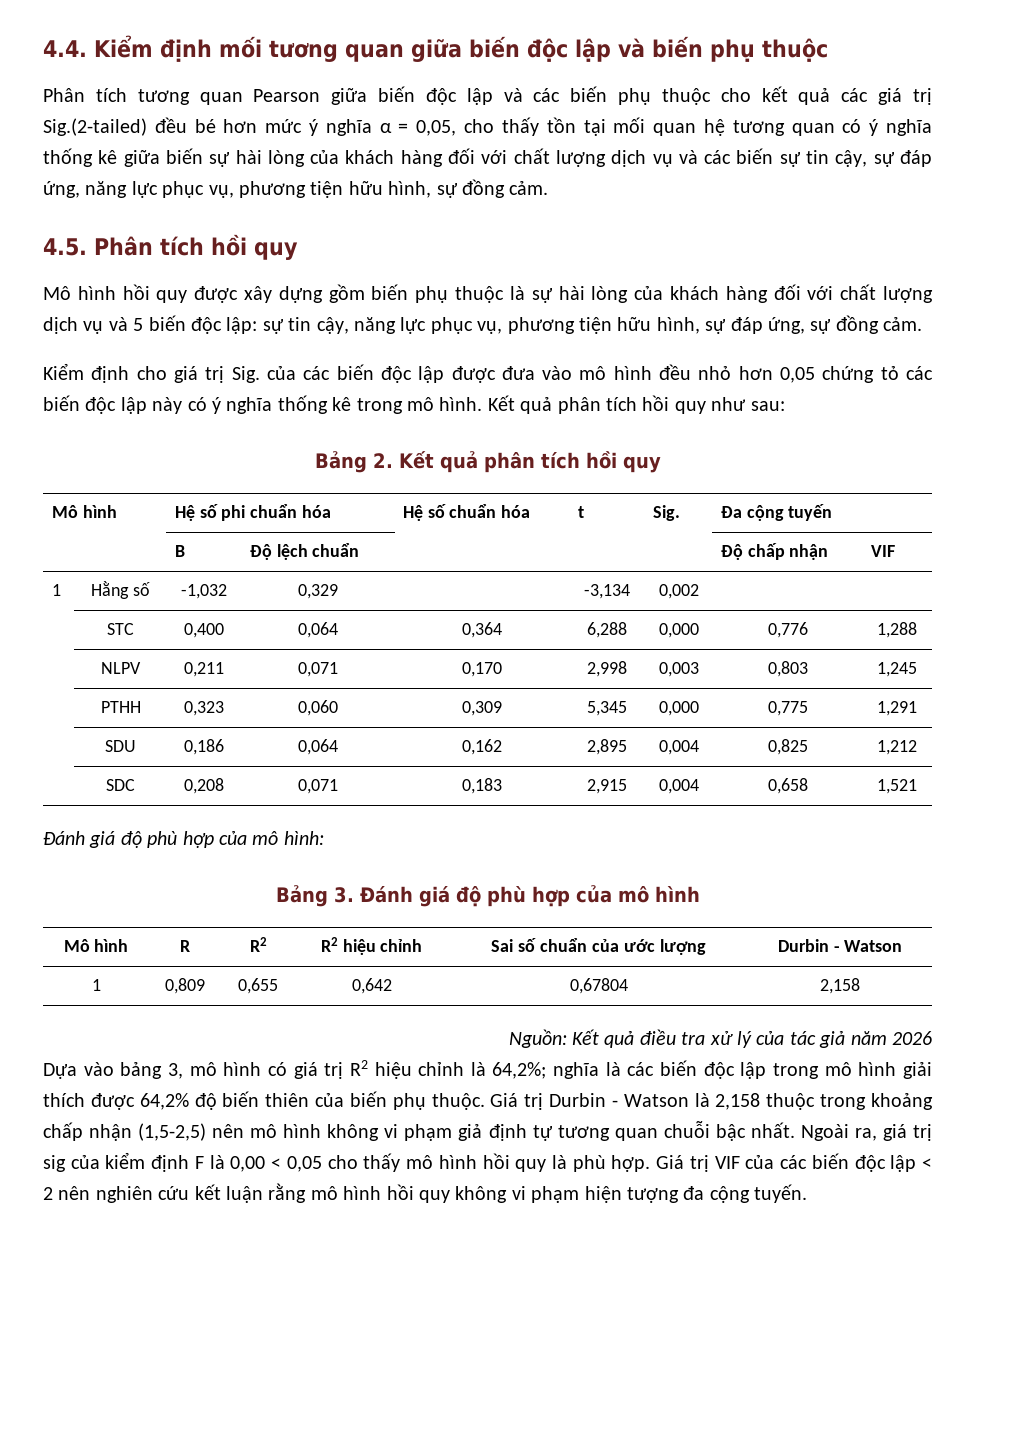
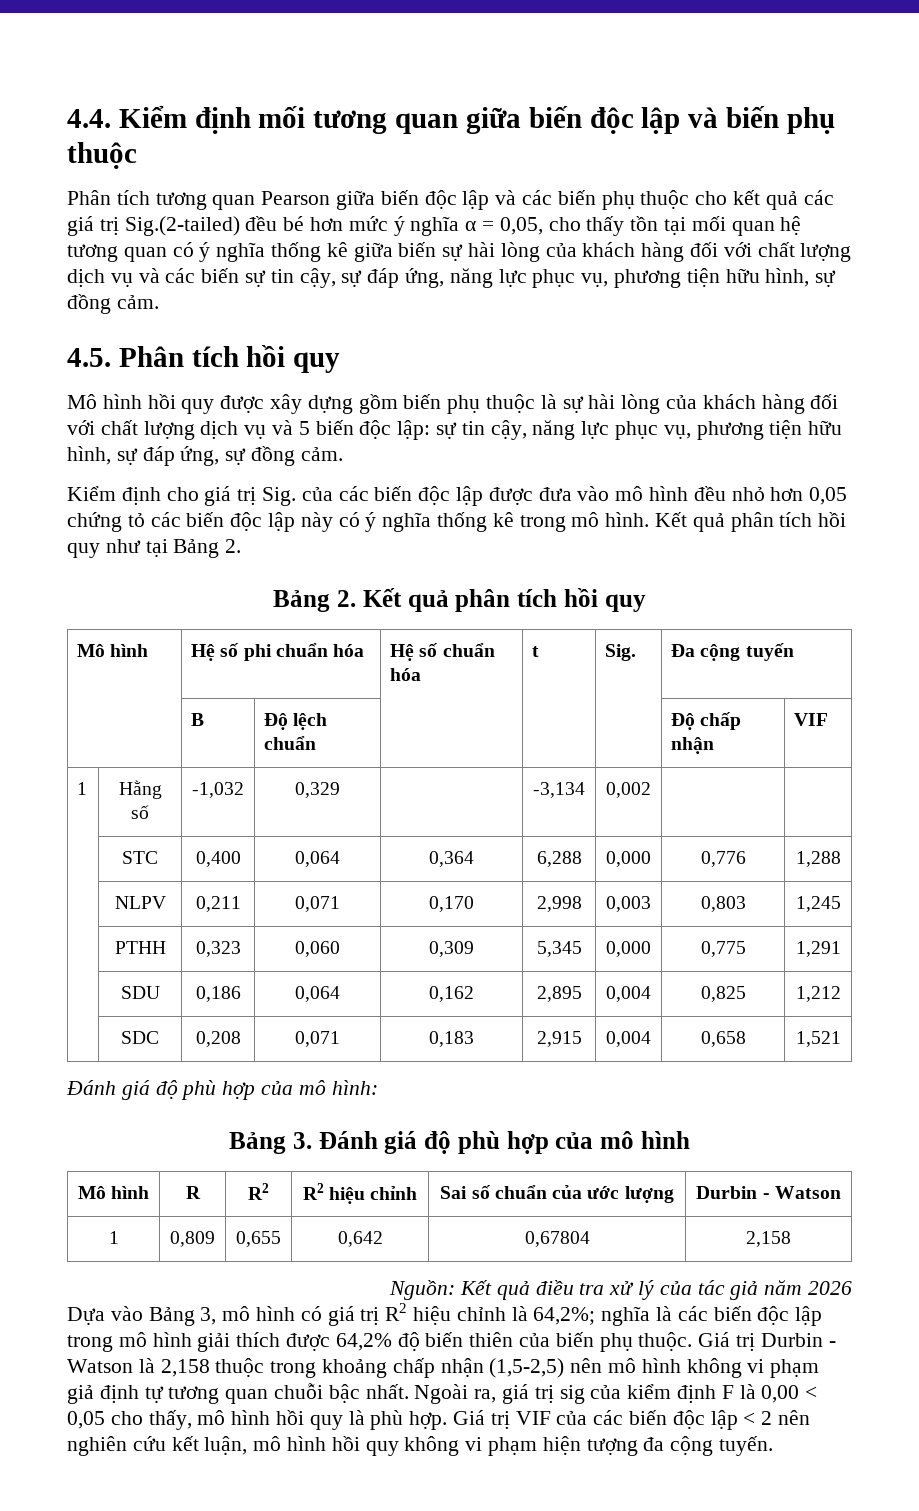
- Kết quả phân tích hồi quy như sau:
+ Kết quả phân tích hồi quy như tại Bảng 2.
- Dựa vào bảng 3, mô hình có giá trị R2 hiệu chỉnh là 64,2%; nghĩa là các biến độc lập trong mô hình giải thích được 64,2% độ biến thiên của biến phụ thuộc.
+ Dựa vào Bảng 3, mô hình có giá trị R2 hiệu chỉnh là 64,2%; nghĩa là các biến độc lập trong mô hình giải thích được 64,2% độ biến thiên của biến phụ thuộc.
- Ngoài ra, giá trị sig của kiểm định F là 0,00 < 0,05 cho thấy mô hình hồi quy là phù hợp.
+ Ngoài ra, giá trị sig của kiểm định F là 0,00 < 0,05 cho thấy, mô hình hồi quy là phù hợp.
- Giá trị VIF của các biến độc lập < 2 nên nghiên cứu kết luận rằng mô hình hồi quy không vi phạm hiện tượng đa cộng tuyến.
+ Giá trị VIF của các biến độc lập < 2 nên nghiên cứu kết luận, mô hình hồi quy không vi phạm hiện tượng đa cộng tuyến.

